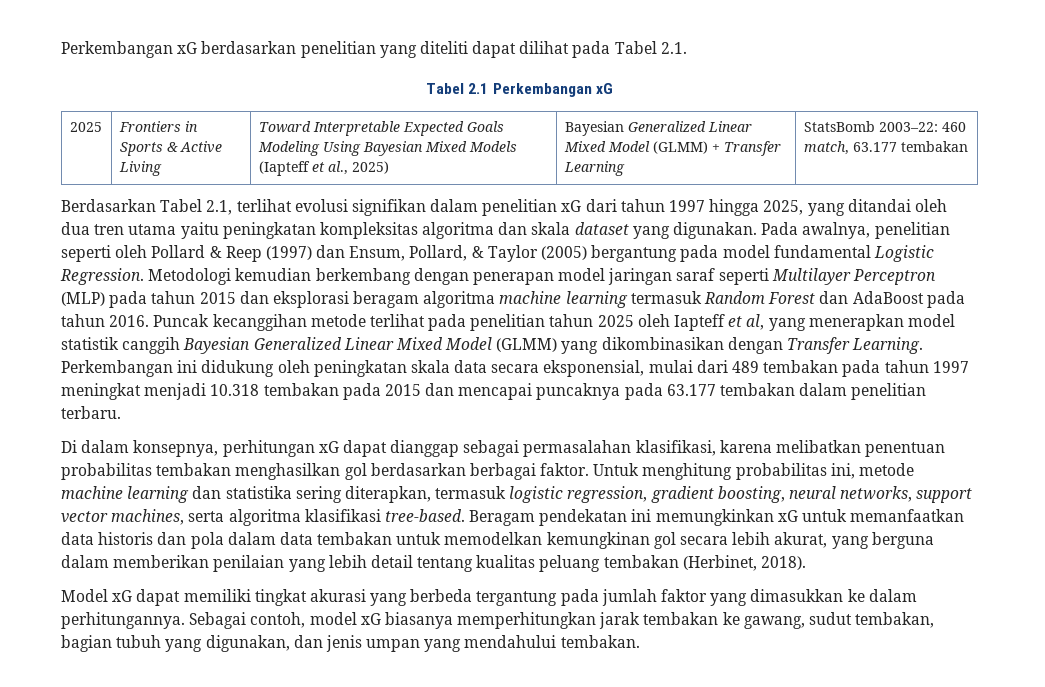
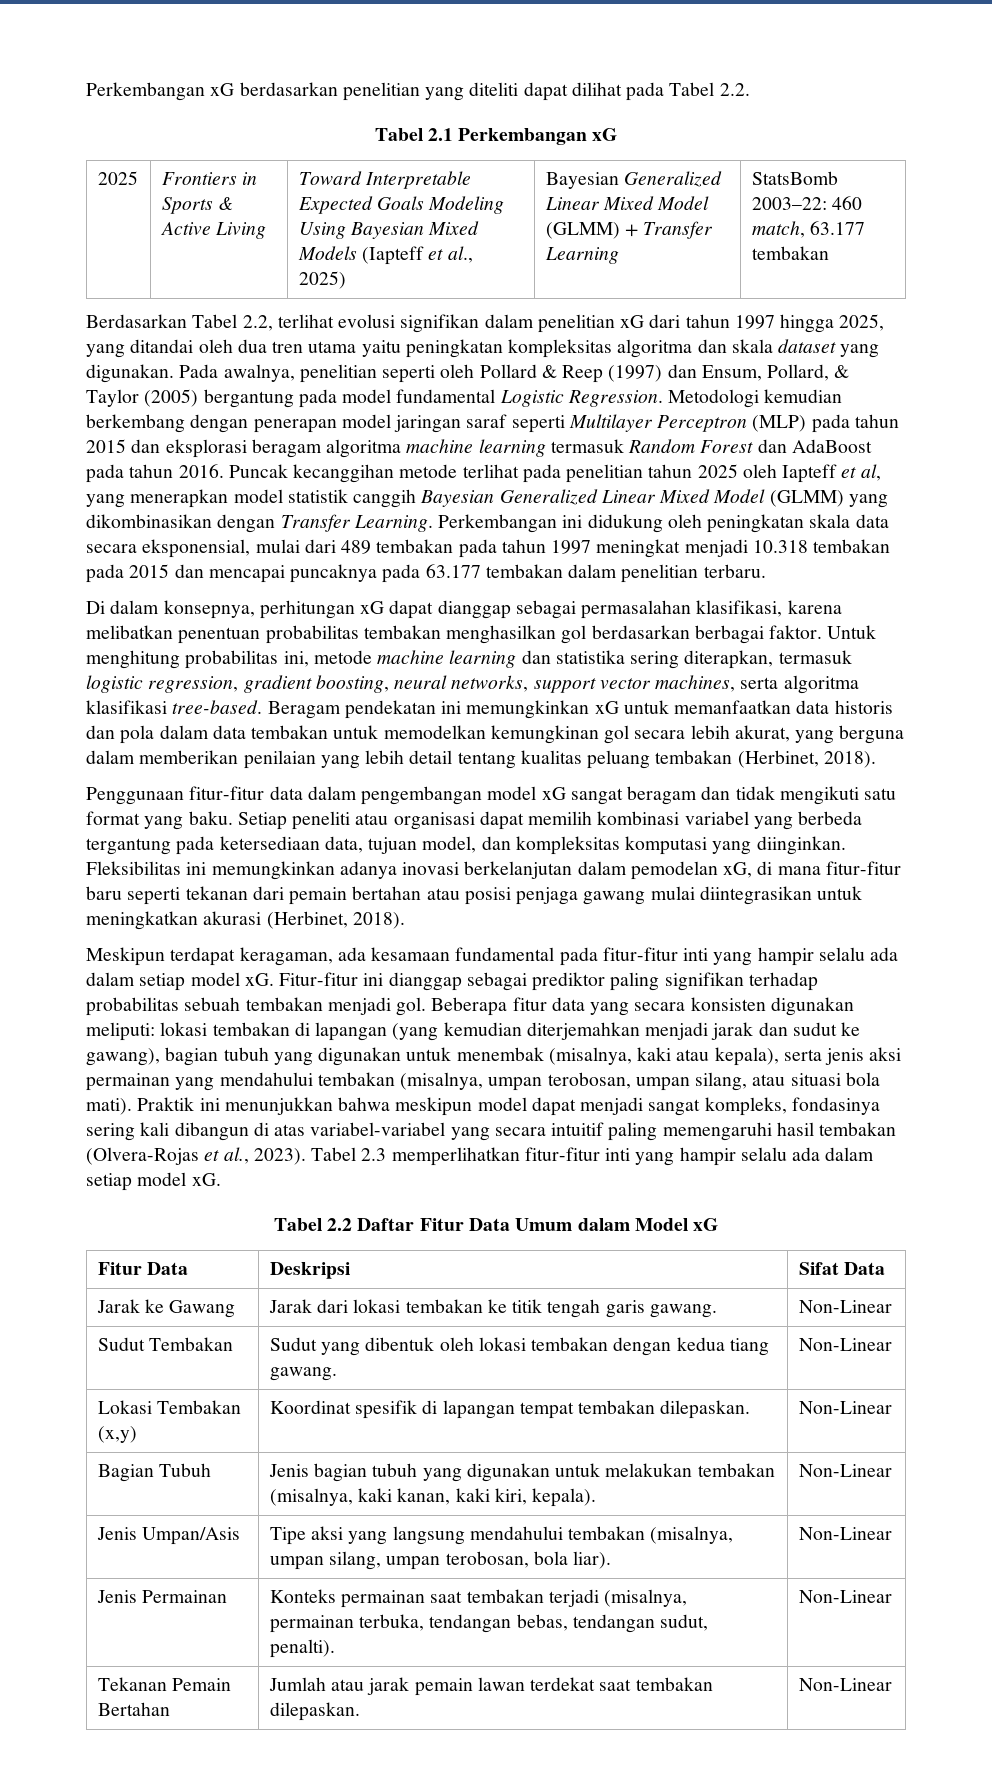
- Perkembangan xG berdasarkan penelitian yang diteliti dapat dilihat pada Tabel 2.1.
+ Perkembangan xG berdasarkan penelitian yang diteliti dapat dilihat pada Tabel 2.2.
- Berdasarkan Tabel 2.1, terlihat evolusi signifikan dalam penelitian xG dari tahun 1997 hingga 2025, yang ditandai oleh dua tren utama yaitu peningkatan kompleksitas algoritma dan skala dataset yang digunakan.
+ Berdasarkan Tabel 2.2, terlihat evolusi signifikan dalam penelitian xG dari tahun 1997 hingga 2025, yang ditandai oleh dua tren utama yaitu peningkatan kompleksitas algoritma dan skala dataset yang digunakan.
- Model xG dapat memiliki tingkat akurasi yang berbeda tergantung pada jumlah faktor yang dimasukkan ke dalam perhitungannya. Sebagai contoh, model xG biasanya memperhitungkan jarak tembakan ke gawang, sudut tembakan, bagian tubuh yang digunakan, dan jenis umpan yang mendahului tembakan.
+ Penggunaan fitur-fitur data dalam pengembangan model xG sangat beragam dan tidak mengikuti satu format yang baku. Setiap peneliti atau organisasi dapat memilih kombinasi variabel yang berbeda tergantung pada ketersediaan data, tujuan model, dan kompleksitas komputasi yang diinginkan. Fleksibilitas ini memungkinkan adanya inovasi berkelanjutan dalam pemodelan xG, di mana fitur-fitur baru seperti tekanan dari pemain bertahan atau posisi penjaga gawang mulai diintegrasikan untuk meningkatkan akurasi (Herbinet, 2018).
+ Meskipun terdapat keragaman, ada kesamaan fundamental pada fitur-fitur inti yang hampir selalu ada dalam setiap model xG. Fitur-fitur ini dianggap sebagai prediktor paling signifikan terhadap probabilitas sebuah tembakan menjadi gol. Beberapa fitur data yang secara konsisten digunakan meliputi: lokasi tembakan di lapangan (yang kemudian diterjemahkan menjadi jarak dan sudut ke gawang), bagian tubuh yang digunakan untuk menembak (misalnya, kaki atau kepala), serta jenis aksi permainan yang mendahului tembakan (misalnya, umpan terobosan, umpan silang, atau situasi bola mati). Praktik ini menunjukkan bahwa meskipun model dapat menjadi sangat kompleks, fondasinya sering kali dibangun di atas variabel-variabel yang secara intuitif paling memengaruhi hasil tembakan (Olvera-Rojas et al., 2023). Tabel 2.3 memperlihatkan fitur-fitur inti yang hampir selalu ada dalam setiap model xG.
+ Tabel 2.2 Daftar Fitur Data Umum dalam Model xG
+ Fitur Data | Deskripsi | Sifat Data
+ Jarak ke Gawang | Jarak dari lokasi tembakan ke titik tengah garis gawang. | Non-Linear
+ Sudut Tembakan | Sudut yang dibentuk oleh lokasi tembakan dengan kedua tiang gawang. | Non-Linear
+ Lokasi Tembakan (x,y) | Koordinat spesifik di lapangan tempat tembakan dilepaskan. | Non-Linear
+ Bagian Tubuh | Jenis bagian tubuh yang digunakan untuk melakukan tembakan (misalnya, kaki kanan, kaki kiri, kepala). | Non-Linear
+ Jenis Umpan/Asis | Tipe aksi yang langsung mendahului tembakan (misalnya, umpan silang, umpan terobosan, bola liar). | Non-Linear
+ Jenis Permainan | Konteks permainan saat tembakan terjadi (misalnya, permainan terbuka, tendangan bebas, tendangan sudut, penalti). | Non-Linear
+ Tekanan Pemain Bertahan | Jumlah atau jarak pemain lawan terdekat saat tembakan dilepaskan. | Non-Linear

